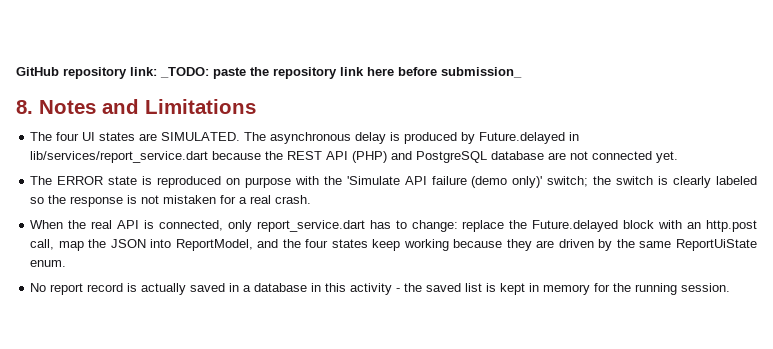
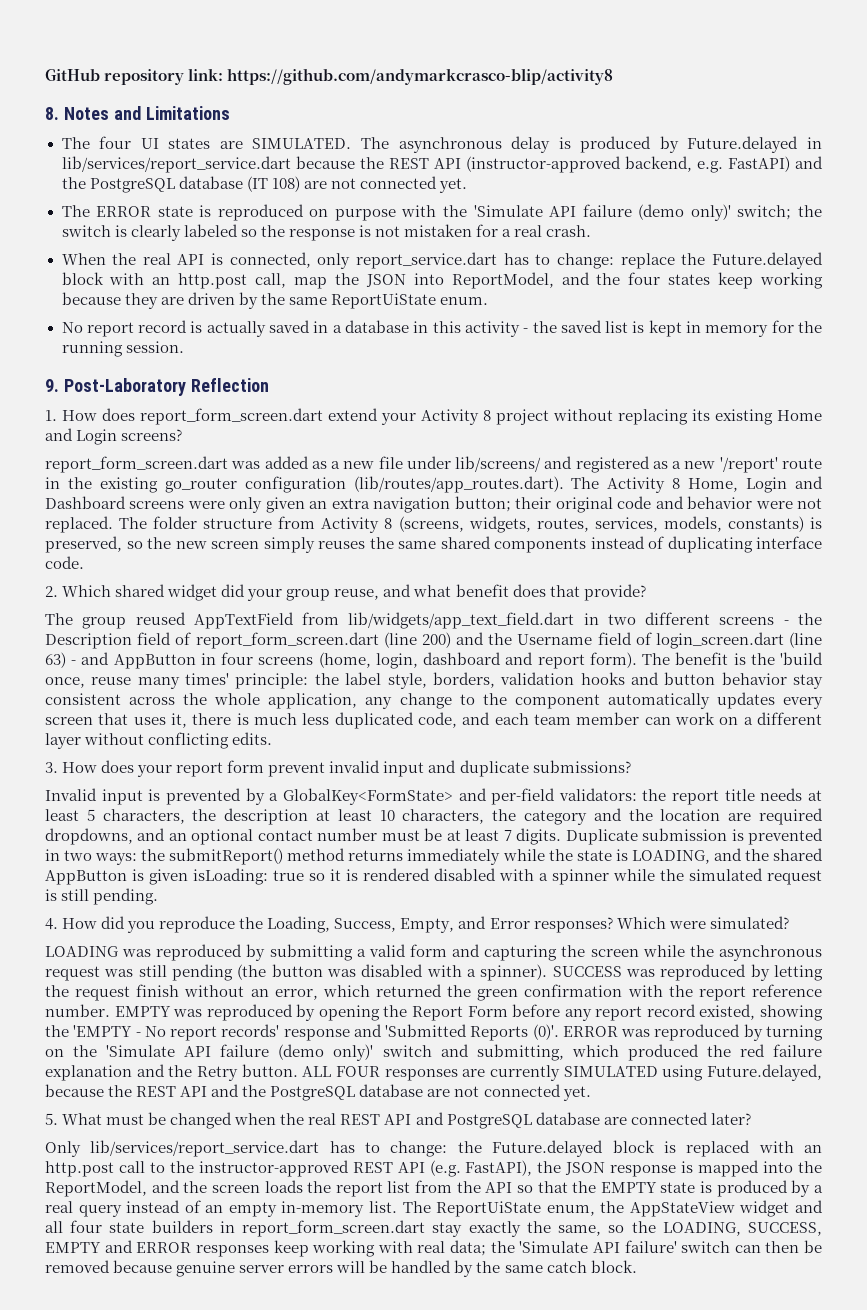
- GitHub repository link: _TODO: paste the repository link here before submission_
+ GitHub repository link: https://github.com/andymarkcrasco-blip/activity8
- The asynchronous delay is produced by Future.delayed in lib/services/report_service.dart because the REST API (PHP) and PostgreSQL database are not connected yet.
+ The asynchronous delay is produced by Future.delayed in lib/services/report_service.dart because the REST API (instructor-approved backend, e.g. FastAPI) and the PostgreSQL database (IT 108) are not connected yet.
+ 9. Post-Laboratory Reflection
+ 1. How does report_form_screen.dart extend your Activity 8 project without replacing its existing Home and Login screens?
+ report_form_screen.dart was added as a new file under lib/screens/ and registered as a new '/report' route in the existing go_router configuration (lib/routes/app_routes.dart). The Activity 8 Home, Login and Dashboard screens were only given an extra navigation button; their original code and behavior were not replaced. The folder structure from Activity 8 (screens, widgets, routes, services, models, constants) is preserved, so the new screen simply reuses the same shared components instead of duplicating interface code.
+ 2. Which shared widget did your group reuse, and what benefit does that provide?
+ The group reused AppTextField from lib/widgets/app_text_field.dart in two different screens - the Description field of report_form_screen.dart (line 200) and the Username field of login_screen.dart (line 63) - and AppButton in four screens (home, login, dashboard and report form). The benefit is the 'build once, reuse many times' principle: the label style, borders, validation hooks and button behavior stay consistent across the whole application, any change to the component automatically updates every screen that uses it, there is much less duplicated code, and each team member can work on a different layer without conflicting edits.
+ 3. How does your report form prevent invalid input and duplicate submissions?
+ Invalid input is prevented by a GlobalKey<FormState> and per-field validators: the report title needs at least 5 characters, the description at least 10 characters, the category and the location are required dropdowns, and an optional contact number must be at least 7 digits. Duplicate submission is prevented in two ways: the submitReport() method returns immediately while the state is LOADING, and the shared AppButton is given isLoading: true so it is rendered disabled with a spinner while the simulated request is still pending.
+ 4. How did you reproduce the Loading, Success, Empty, and Error responses? Which were simulated?
+ LOADING was reproduced by submitting a valid form and capturing the screen while the asynchronous request was still pending (the button was disabled with a spinner). SUCCESS was reproduced by letting the request finish without an error, which returned the green confirmation with the report reference number. EMPTY was reproduced by opening the Report Form before any report record existed, showing the 'EMPTY - No report records' response and 'Submitted Reports (0)'. ERROR was reproduced by turning on the 'Simulate API failure (demo only)' switch and submitting, which produced the red failure explanation and the Retry button. ALL FOUR responses are currently SIMULATED using Future.delayed, because the REST API and the PostgreSQL database are not connected yet.
+ 5. What must be changed when the real REST API and PostgreSQL database are connected later?
+ Only lib/services/report_service.dart has to change: the Future.delayed block is replaced with an http.post call to the instructor-approved REST API (e.g. FastAPI), the JSON response is mapped into the ReportModel, and the screen loads the report list from the API so that the EMPTY state is produced by a real query instead of an empty in-memory list. The ReportUiState enum, the AppStateView widget and all four state builders in report_form_screen.dart stay exactly the same, so the LOADING, SUCCESS, EMPTY and ERROR responses keep working with real data; the 'Simulate API failure' switch can then be removed because genuine server errors will be handled by the same catch block.

